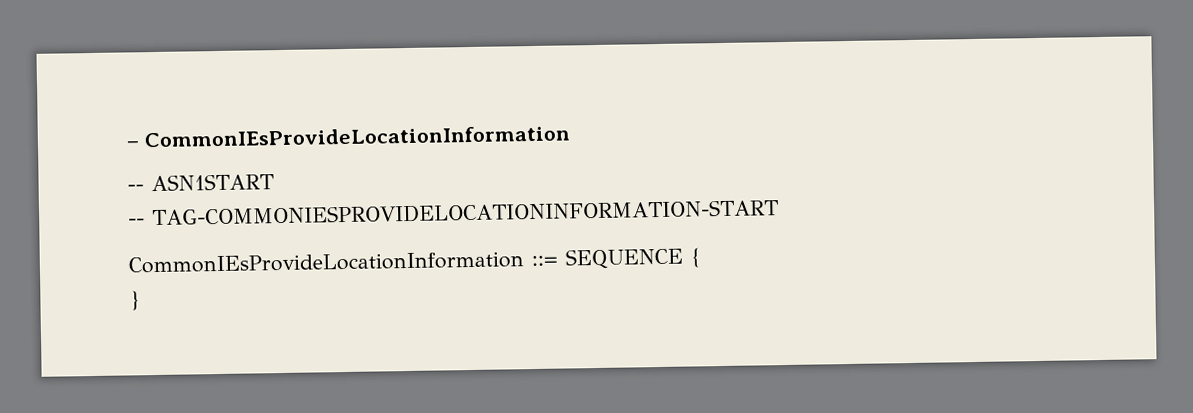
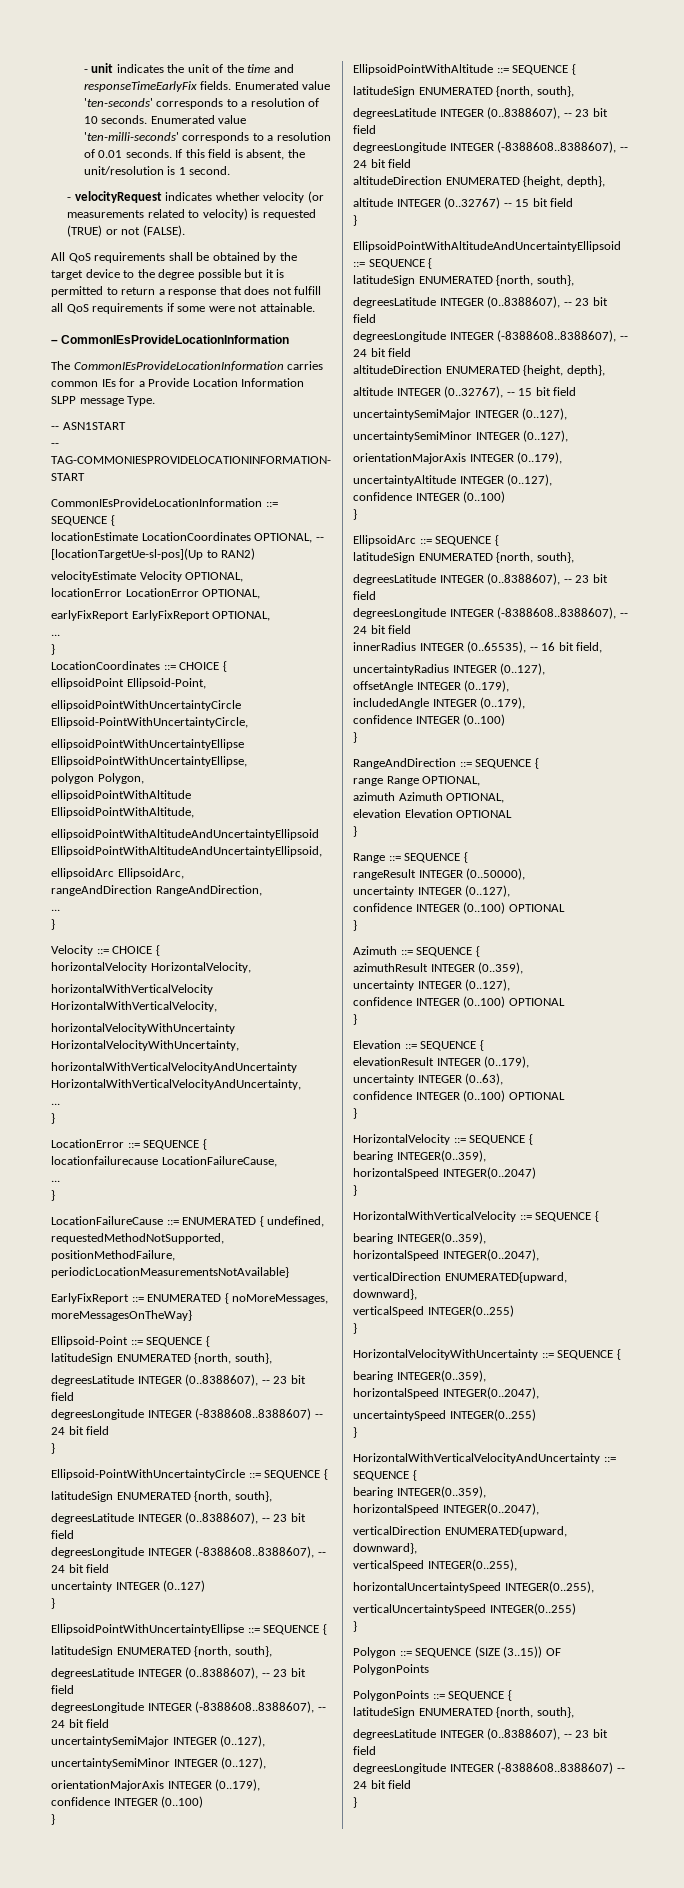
+ - unit indicates the unit of the time and responseTimeEarlyFix fields. Enumerated value 'ten-seconds' corresponds to a resolution of 10 seconds. Enumerated value 'ten-milli-seconds' corresponds to a resolution of 0.01 seconds. If this field is absent, the unit/resolution is 1 second.
+ - velocityRequest indicates whether velocity (or measurements related to velocity) is requested (TRUE) or not (FALSE).
+ All QoS requirements shall be obtained by the target device to the degree possible but it is permitted to return a response that does not fulfill all QoS requirements if some were not attainable.
  – CommonIEsProvideLocationInformation
+ The CommonIEsProvideLocationInformation carries common IEs for a Provide Location Information SLPP message Type.
+ locationEstimate LocationCoordinates OPTIONAL, -- [locationTargetUe-sl-pos](Up to RAN2)
+ velocityEstimate Velocity OPTIONAL,
+ locationError LocationError OPTIONAL,
+ earlyFixReport EarlyFixReport OPTIONAL,
+ ...
+ }
+ LocationCoordinates ::= CHOICE {
+ ellipsoidPoint Ellipsoid-Point,
+ ellipsoidPointWithUncertaintyCircle Ellipsoid-PointWithUncertaintyCircle,
+ ellipsoidPointWithUncertaintyEllipse EllipsoidPointWithUncertaintyEllipse,
+ polygon Polygon,
+ ellipsoidPointWithAltitude EllipsoidPointWithAltitude,
+ ellipsoidPointWithAltitudeAndUncertaintyEllipsoid EllipsoidPointWithAltitudeAndUncertaintyEllipsoid,
+ ellipsoidArc EllipsoidArc,
+ rangeAndDirection RangeAndDirection,
+ ...
+ }
+ Velocity ::= CHOICE {
+ horizontalVelocity HorizontalVelocity,
+ horizontalWithVerticalVelocity HorizontalWithVerticalVelocity,
+ horizontalVelocityWithUncertainty HorizontalVelocityWithUncertainty,
+ horizontalWithVerticalVelocityAndUncertainty HorizontalWithVerticalVelocityAndUncertainty,
+ ...
+ }
+ LocationError ::= SEQUENCE {
+ locationfailurecause LocationFailureCause,
+ ...
+ }
+ LocationFailureCause ::= ENUMERATED { undefined, requestedMethodNotSupported, positionMethodFailure, periodicLocationMeasurementsNotAvailable}
+ EarlyFixReport ::= ENUMERATED { noMoreMessages, moreMessagesOnTheWay}
+ Ellipsoid-Point ::= SEQUENCE {
+ latitudeSign ENUMERATED {north, south},
+ degreesLatitude INTEGER (0..8388607), -- 23 bit field
+ degreesLongitude INTEGER (-8388608..8388607) -- 24 bit field
+ }
+ Ellipsoid-PointWithUncertaintyCircle ::= SEQUENCE {
+ latitudeSign ENUMERATED {north, south},
+ degreesLatitude INTEGER (0..8388607), -- 23 bit field
+ degreesLongitude INTEGER (-8388608..8388607), -- 24 bit field
+ uncertainty INTEGER (0..127)
+ }
+ EllipsoidPointWithUncertaintyEllipse ::= SEQUENCE {
+ latitudeSign ENUMERATED {north, south},
+ degreesLatitude INTEGER (0..8388607), -- 23 bit field
+ degreesLongitude INTEGER (-8388608..8388607), -- 24 bit field
+ uncertaintySemiMajor INTEGER (0..127),
+ uncertaintySemiMinor INTEGER (0..127),
+ orientationMajorAxis INTEGER (0..179),
+ confidence INTEGER (0..100)
+ }
+ EllipsoidPointWithAltitude ::= SEQUENCE {
+ latitudeSign ENUMERATED {north, south},
+ degreesLatitude INTEGER (0..8388607), -- 23 bit field
+ degreesLongitude INTEGER (-8388608..8388607), -- 24 bit field
+ altitudeDirection ENUMERATED {height, depth},
+ altitude INTEGER (0..32767) -- 15 bit field
+ }
+ EllipsoidPointWithAltitudeAndUncertaintyEllipsoid ::= SEQUENCE {
+ latitudeSign ENUMERATED {north, south},
+ degreesLatitude INTEGER (0..8388607), -- 23 bit field
+ degreesLongitude INTEGER (-8388608..8388607), -- 24 bit field
+ altitudeDirection ENUMERATED {height, depth},
+ altitude INTEGER (0..32767), -- 15 bit field
+ uncertaintySemiMajor INTEGER (0..127),
+ uncertaintySemiMinor INTEGER (0..127),
+ orientationMajorAxis INTEGER (0..179),
+ uncertaintyAltitude INTEGER (0..127),
+ confidence INTEGER (0..100)
+ }
+ EllipsoidArc ::= SEQUENCE {
+ latitudeSign ENUMERATED {north, south},
+ degreesLatitude INTEGER (0..8388607), -- 23 bit field
+ degreesLongitude INTEGER (-8388608..8388607), -- 24 bit field
+ innerRadius INTEGER (0..65535), -- 16 bit field,
+ uncertaintyRadius INTEGER (0..127),
+ offsetAngle INTEGER (0..179),
+ includedAngle INTEGER (0..179),
+ confidence INTEGER (0..100)
+ }
+ RangeAndDirection ::= SEQUENCE {
+ range Range OPTIONAL,
+ azimuth Azimuth OPTIONAL,
+ elevation Elevation OPTIONAL
+ }
+ Range ::= SEQUENCE {
+ rangeResult INTEGER (0..50000),
+ uncertainty INTEGER (0..127),
+ confidence INTEGER (0..100) OPTIONAL
+ }
+ Azimuth ::= SEQUENCE {
+ azimuthResult INTEGER (0..359),
+ uncertainty INTEGER (0..127),
+ confidence INTEGER (0..100) OPTIONAL
+ }
+ Elevation ::= SEQUENCE {
+ elevationResult INTEGER (0..179),
+ uncertainty INTEGER (0..63),
+ confidence INTEGER (0..100) OPTIONAL
+ }
+ HorizontalVelocity ::= SEQUENCE {
+ bearing INTEGER(0..359),
+ horizontalSpeed INTEGER(0..2047)
+ }
+ HorizontalWithVerticalVelocity ::= SEQUENCE {
+ bearing INTEGER(0..359),
+ horizontalSpeed INTEGER(0..2047),
+ verticalDirection ENUMERATED{upward, downward},
+ verticalSpeed INTEGER(0..255)
+ }
+ HorizontalVelocityWithUncertainty ::= SEQUENCE {
+ bearing INTEGER(0..359),
+ horizontalSpeed INTEGER(0..2047),
+ uncertaintySpeed INTEGER(0..255)
+ }
+ HorizontalWithVerticalVelocityAndUncertainty ::= SEQUENCE {
+ bearing INTEGER(0..359),
+ horizontalSpeed INTEGER(0..2047),
+ verticalDirection ENUMERATED{upward, downward},
+ verticalSpeed INTEGER(0..255),
+ horizontalUncertaintySpeed INTEGER(0..255),
+ verticalUncertaintySpeed INTEGER(0..255)
+ }
+ Polygon ::= SEQUENCE (SIZE (3..15)) OF PolygonPoints
+ PolygonPoints ::= SEQUENCE {
+ latitudeSign ENUMERATED {north, south},
+ degreesLatitude INTEGER (0..8388607), -- 23 bit field
+ degreesLongitude INTEGER (-8388608..8388607) -- 24 bit field

